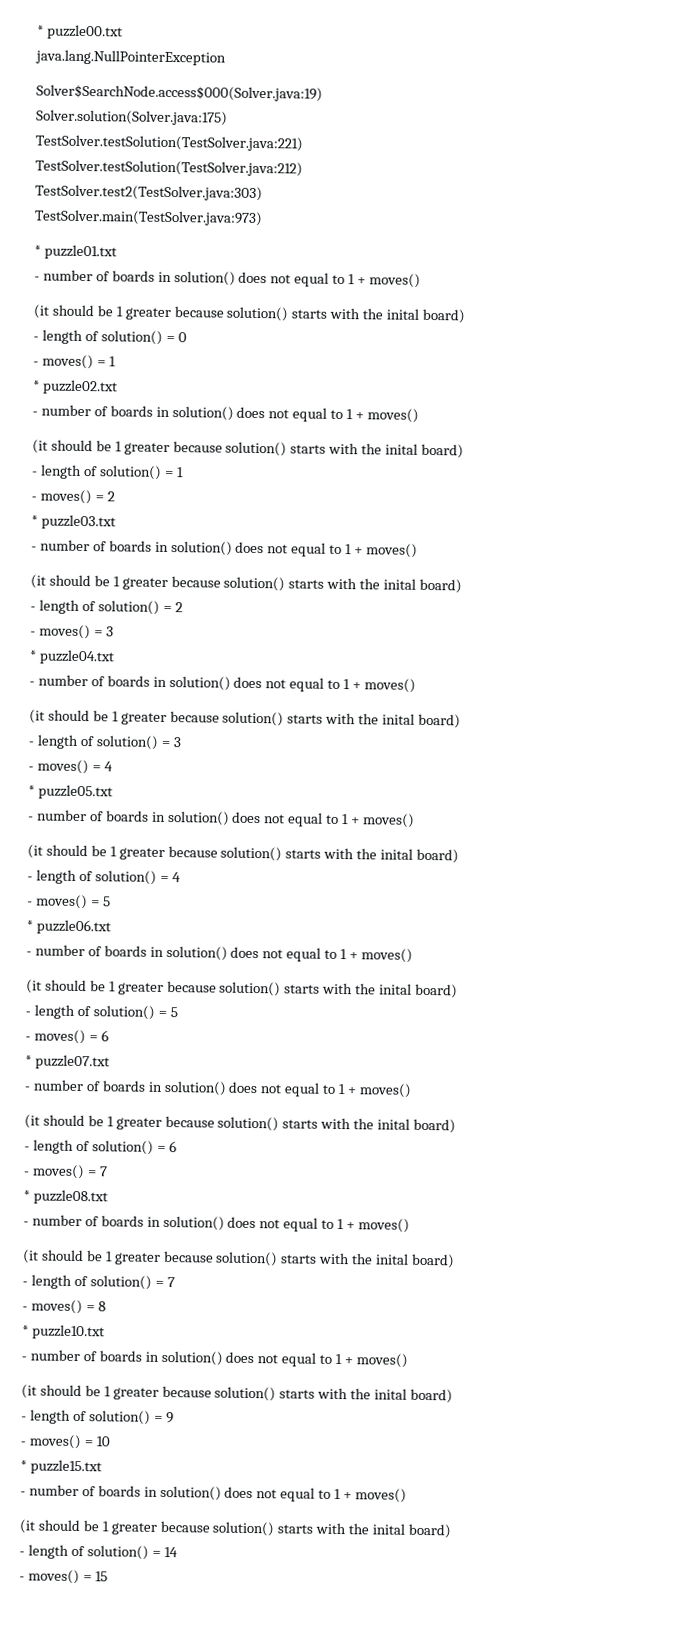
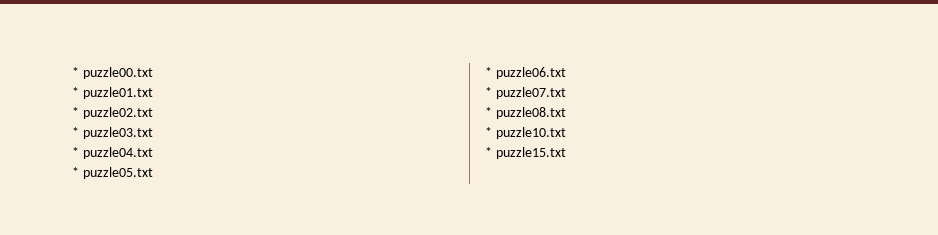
- java.lang.NullPointerException
- Solver$SearchNode.access$000(Solver.java:19)
- Solver.solution(Solver.java:175)
- TestSolver.testSolution(TestSolver.java:221)
- TestSolver.testSolution(TestSolver.java:212)
- TestSolver.test2(TestSolver.java:303)
- TestSolver.main(TestSolver.java:973)
  * puzzle01.txt
- - number of boards in solution() does not equal to 1 + moves()
- (it should be 1 greater because solution() starts with the inital board)
- - length of solution() = 0
- - moves() = 1
  * puzzle02.txt
- - number of boards in solution() does not equal to 1 + moves()
- (it should be 1 greater because solution() starts with the inital board)
- - length of solution() = 1
- - moves() = 2
  * puzzle03.txt
- - number of boards in solution() does not equal to 1 + moves()
- (it should be 1 greater because solution() starts with the inital board)
- - length of solution() = 2
- - moves() = 3
  * puzzle04.txt
- - number of boards in solution() does not equal to 1 + moves()
- (it should be 1 greater because solution() starts with the inital board)
- - length of solution() = 3
- - moves() = 4
  * puzzle05.txt
- - number of boards in solution() does not equal to 1 + moves()
- (it should be 1 greater because solution() starts with the inital board)
- - length of solution() = 4
- - moves() = 5
  * puzzle06.txt
- - number of boards in solution() does not equal to 1 + moves()
- (it should be 1 greater because solution() starts with the inital board)
- - length of solution() = 5
- - moves() = 6
  * puzzle07.txt
- - number of boards in solution() does not equal to 1 + moves()
- (it should be 1 greater because solution() starts with the inital board)
- - length of solution() = 6
- - moves() = 7
  * puzzle08.txt
- - number of boards in solution() does not equal to 1 + moves()
- (it should be 1 greater because solution() starts with the inital board)
- - length of solution() = 7
- - moves() = 8
  * puzzle10.txt
- - number of boards in solution() does not equal to 1 + moves()
- (it should be 1 greater because solution() starts with the inital board)
- - length of solution() = 9
- - moves() = 10
  * puzzle15.txt
- - number of boards in solution() does not equal to 1 + moves()
- (it should be 1 greater because solution() starts with the inital board)
- - length of solution() = 14
- - moves() = 15

